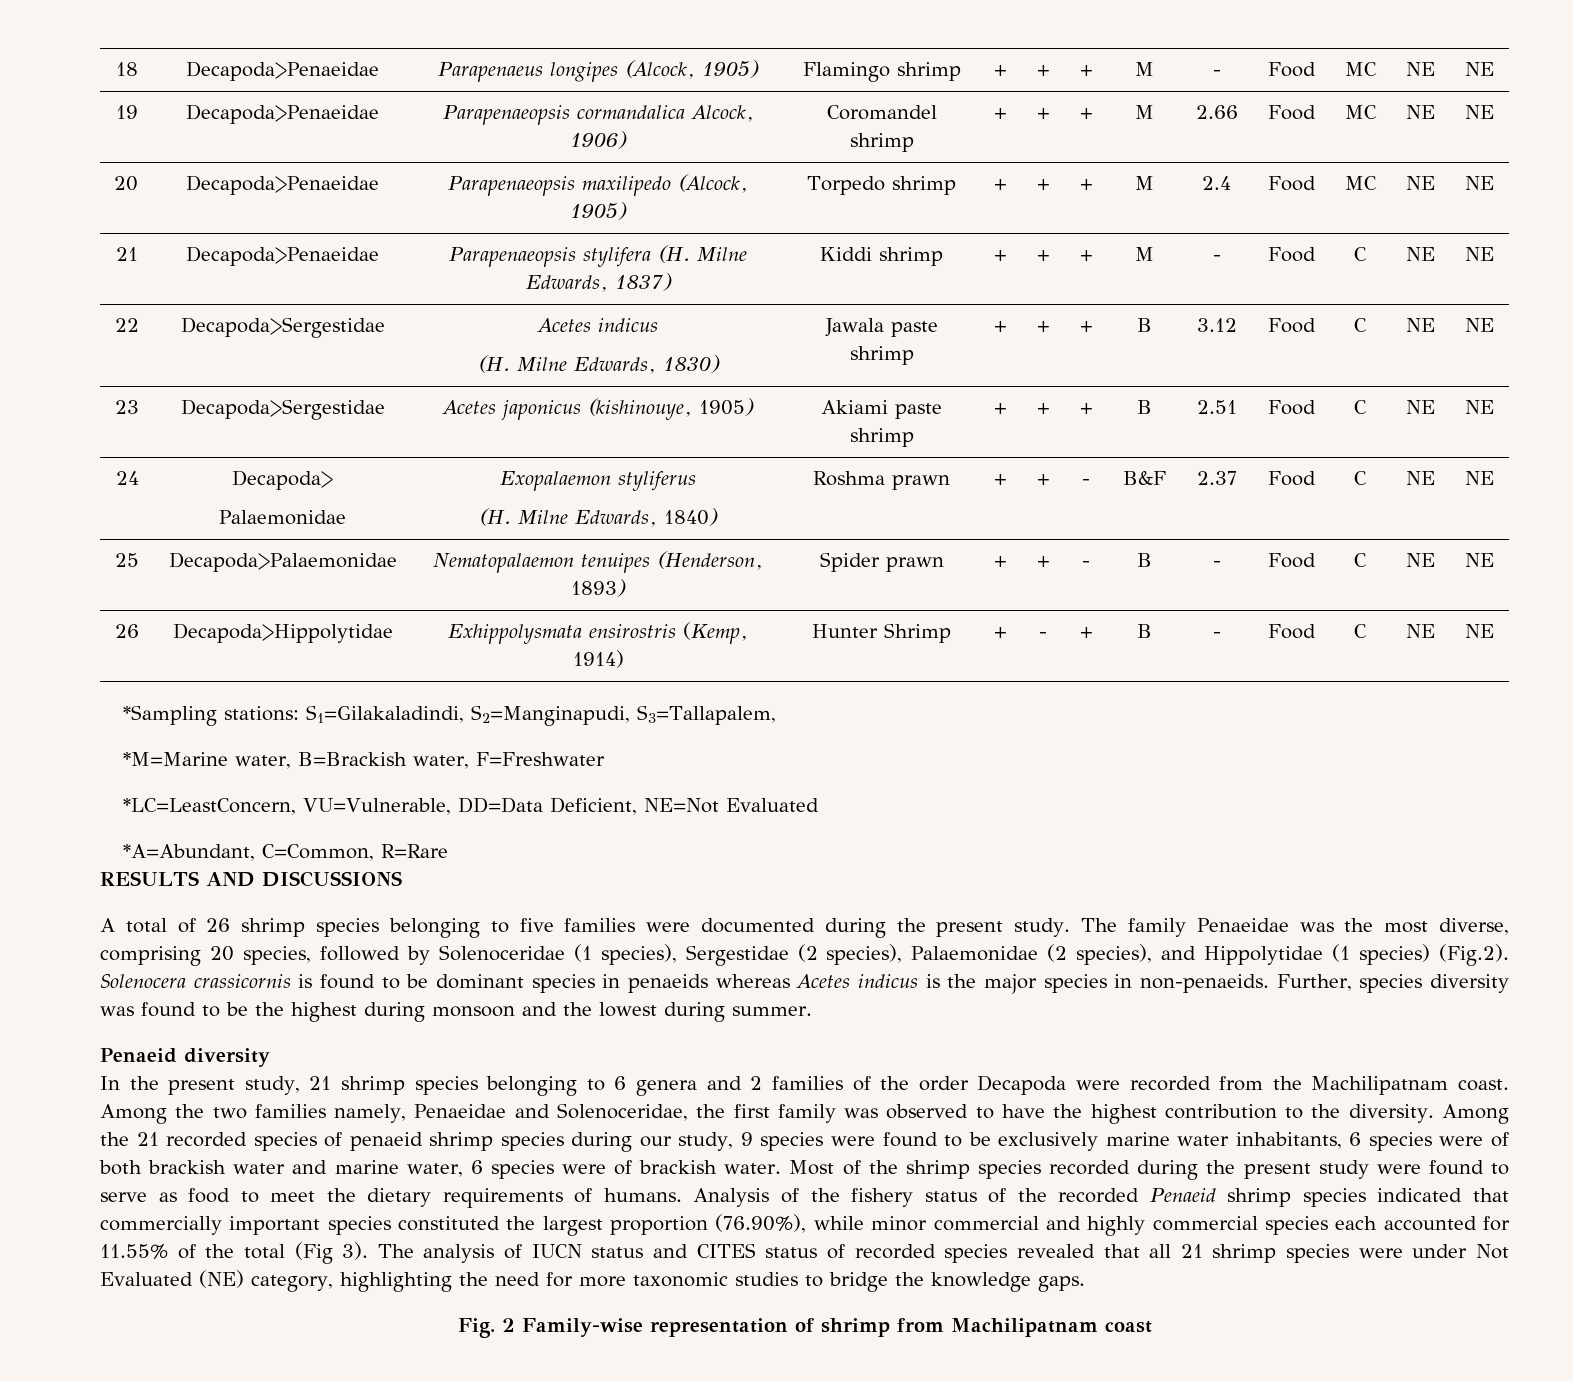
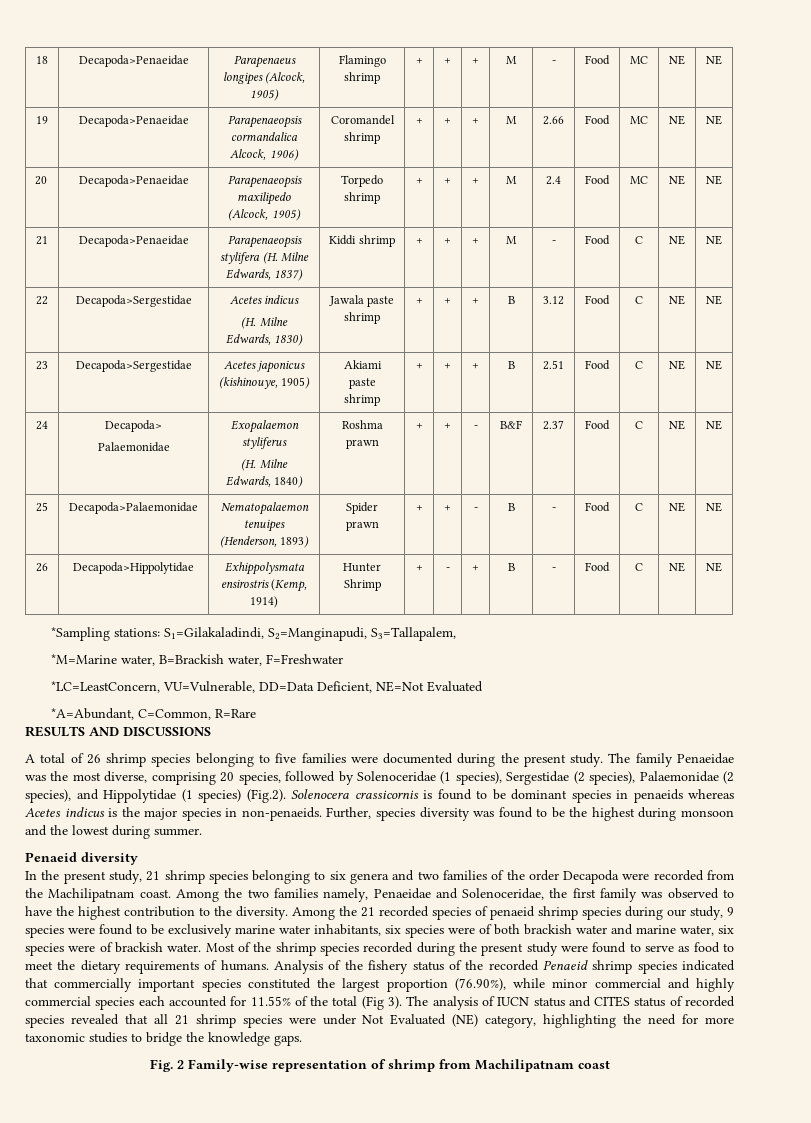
- In the present study, 21 shrimp species belonging to 6 genera and 2 families of the order Decapoda were recorded from the Machilipatnam coast.
+ In the present study, 21 shrimp species belonging to six genera and two families of the order Decapoda were recorded from the Machilipatnam coast.
- Among the 21 recorded species of penaeid shrimp species during our study, 9 species were found to be exclusively marine water inhabitants, 6 species were of both brackish water and marine water, 6 species were of brackish water.
+ Among the 21 recorded species of penaeid shrimp species during our study, 9 species were found to be exclusively marine water inhabitants, six species were of both brackish water and marine water, six species were of brackish water.

